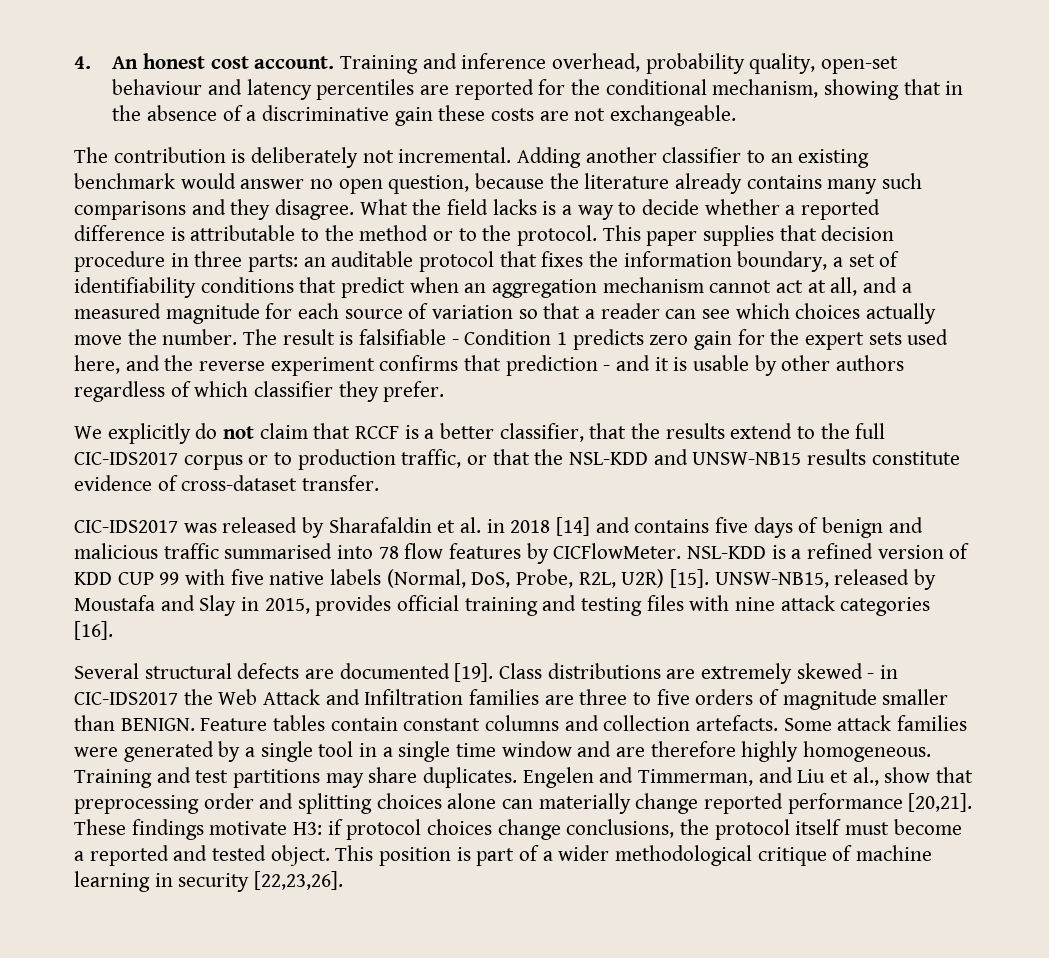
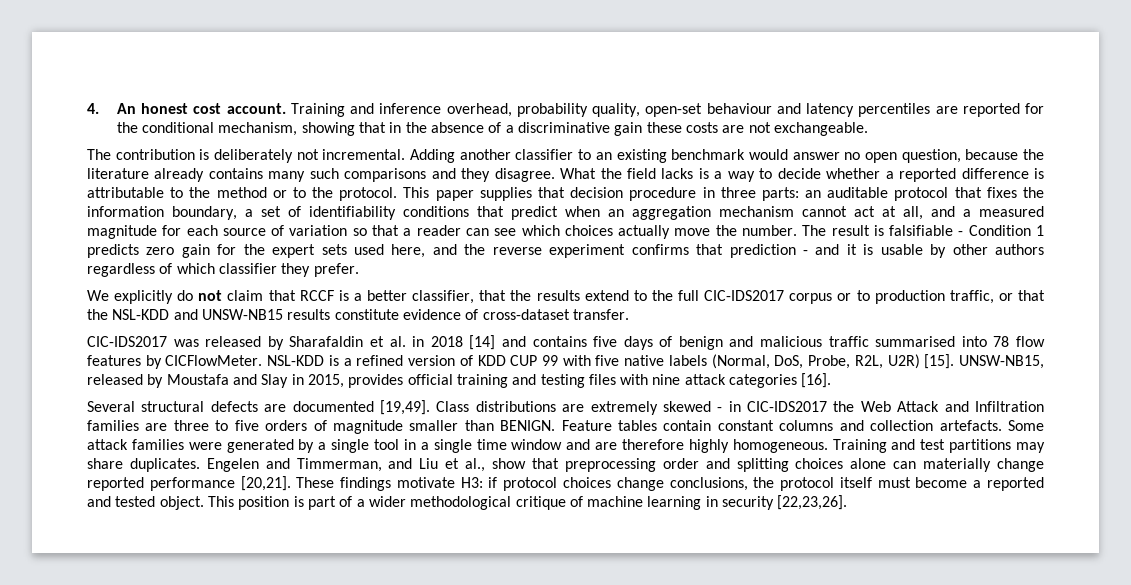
- Several structural defects are documented [19].
+ Several structural defects are documented [19,49].

